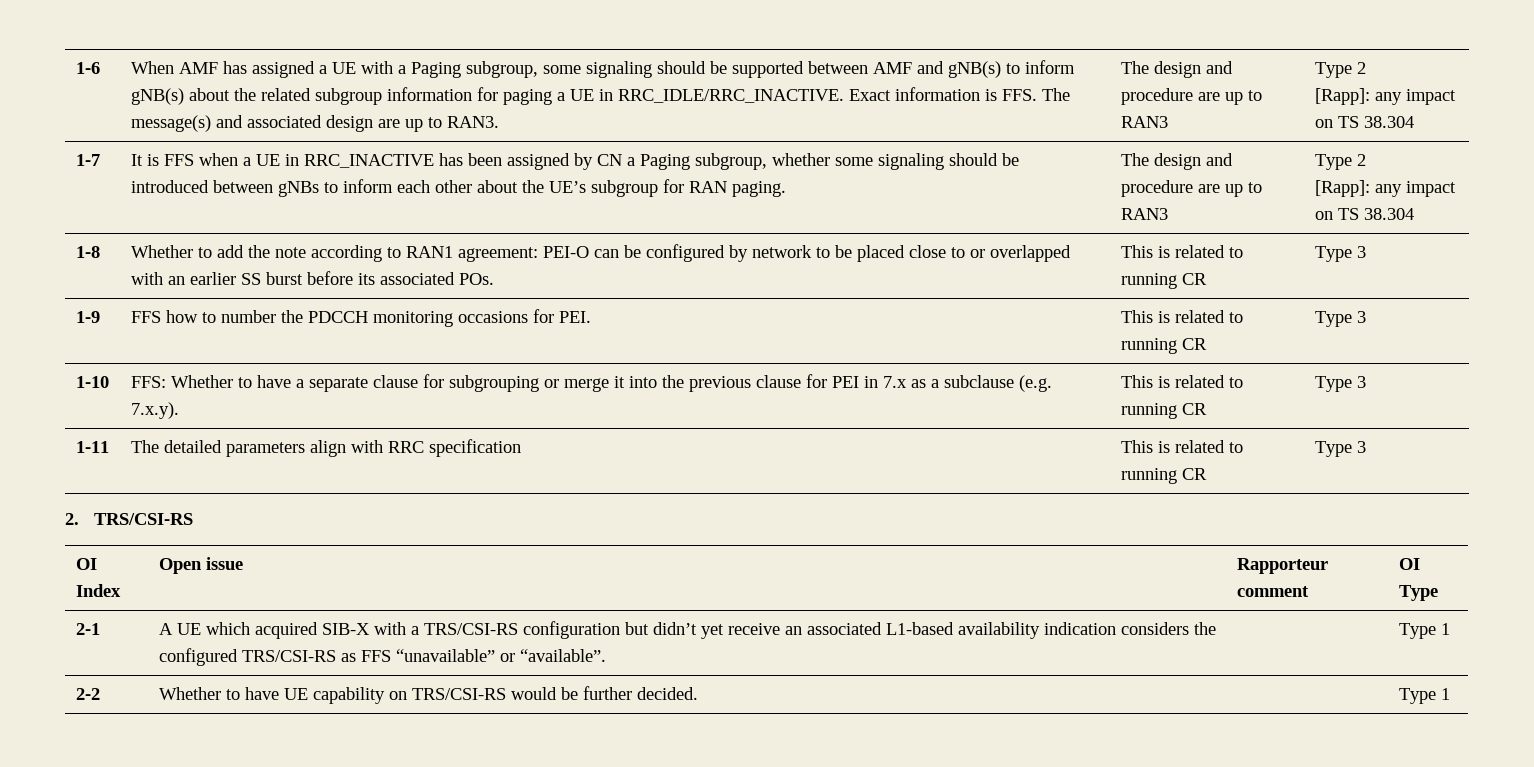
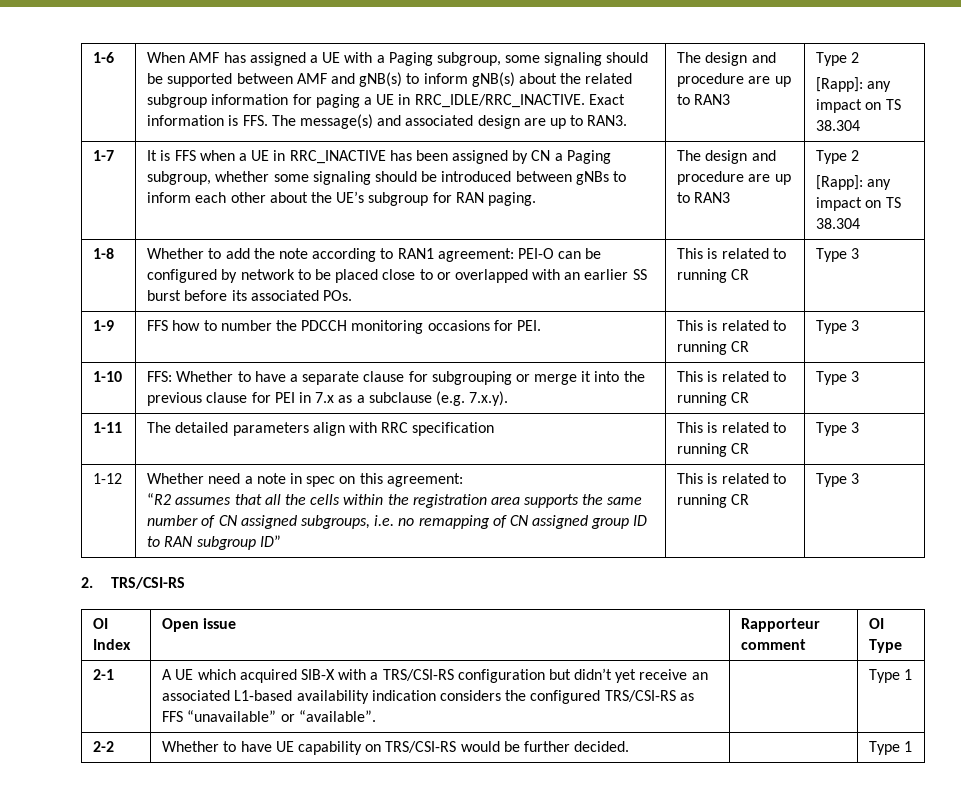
+ 1-12 | Whether need a note in spec on this agreement:
+ “R2 assumes that all the cells within the registration area supports the same number of CN assigned subgroups, i.e. no remapping of CN assigned group ID to RAN subgroup ID” | This is related to running CR | Type 3

